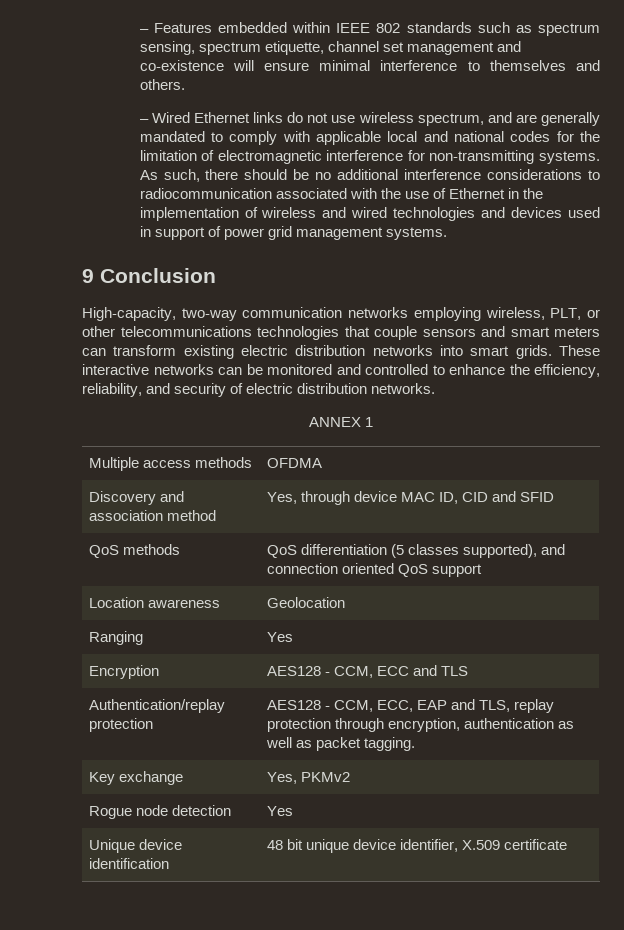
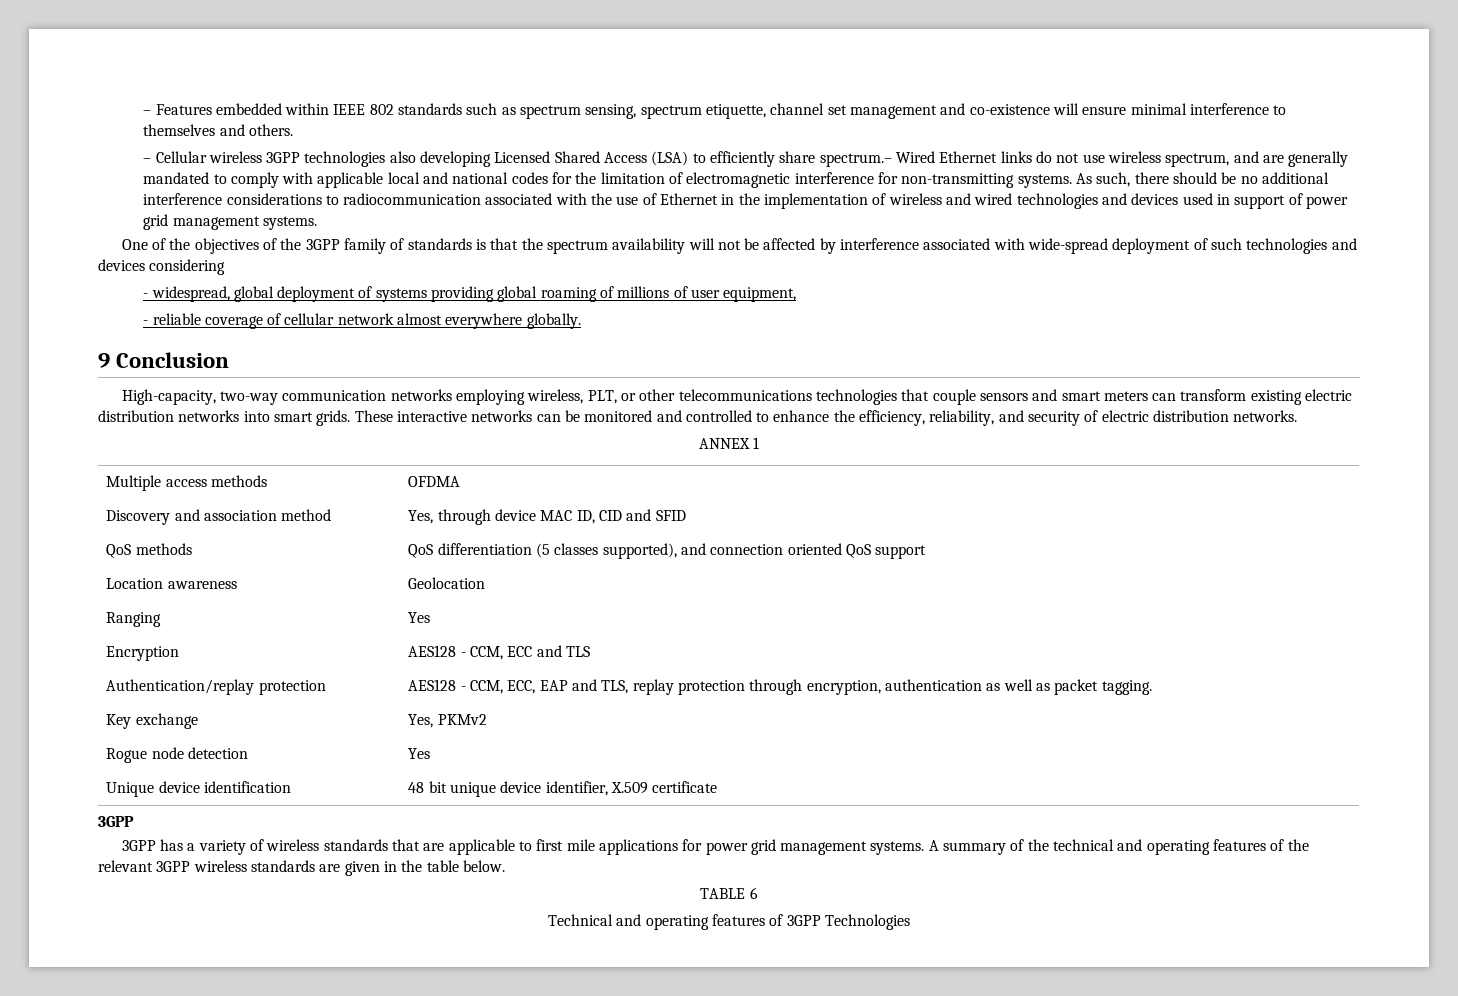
- – Wired Ethernet links do not use wireless spectrum, and are generally mandated to comply with applicable local and national codes for the limitation of electromagnetic interference for non-transmitting systems.
+ – Cellular wireless 3GPP technologies also developing Licensed Shared Access (LSA) to efficiently share spectrum.– Wired Ethernet links do not use wireless spectrum, and are generally mandated to comply with applicable local and national codes for the limitation of electromagnetic interference for non-transmitting systems.
+ One of the objectives of the 3GPP family of standards is that the spectrum availability will not be affected by interference associated with wide-spread deployment of such technologies and devices considering
+ - widespread, global deployment of systems providing global roaming of millions of user equipment,
+ - reliable coverage of cellular network almost everywhere globally.
  Unique device identification | 48 bit unique device identifier, X.509 certificate
+ 3GPP
+ 3GPP has a variety of wireless standards that are applicable to first mile applications for power grid management systems. A summary of the technical and operating features of the relevant 3GPP wireless standards are given in the table below.
+ TABLE 6
+ Technical and operating features of 3GPP Technologies

